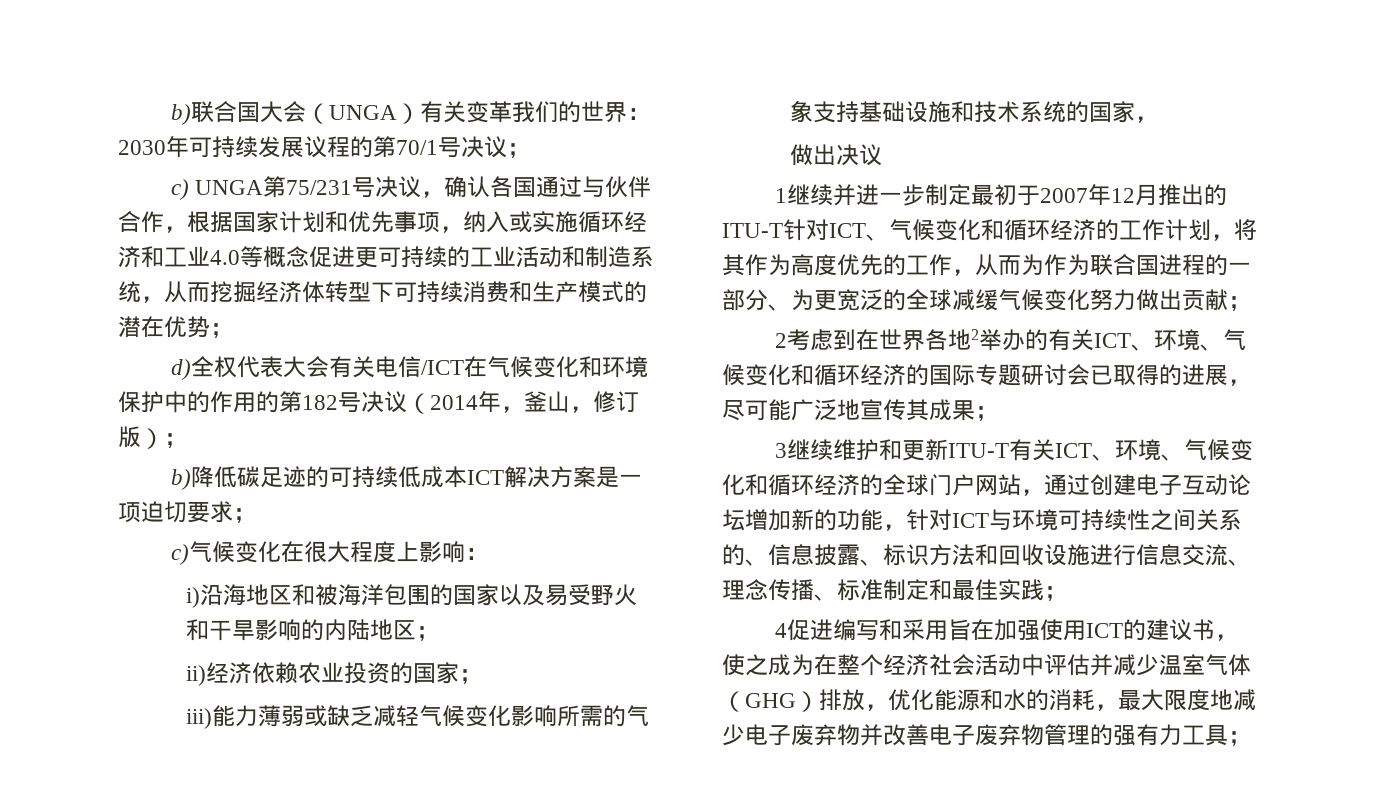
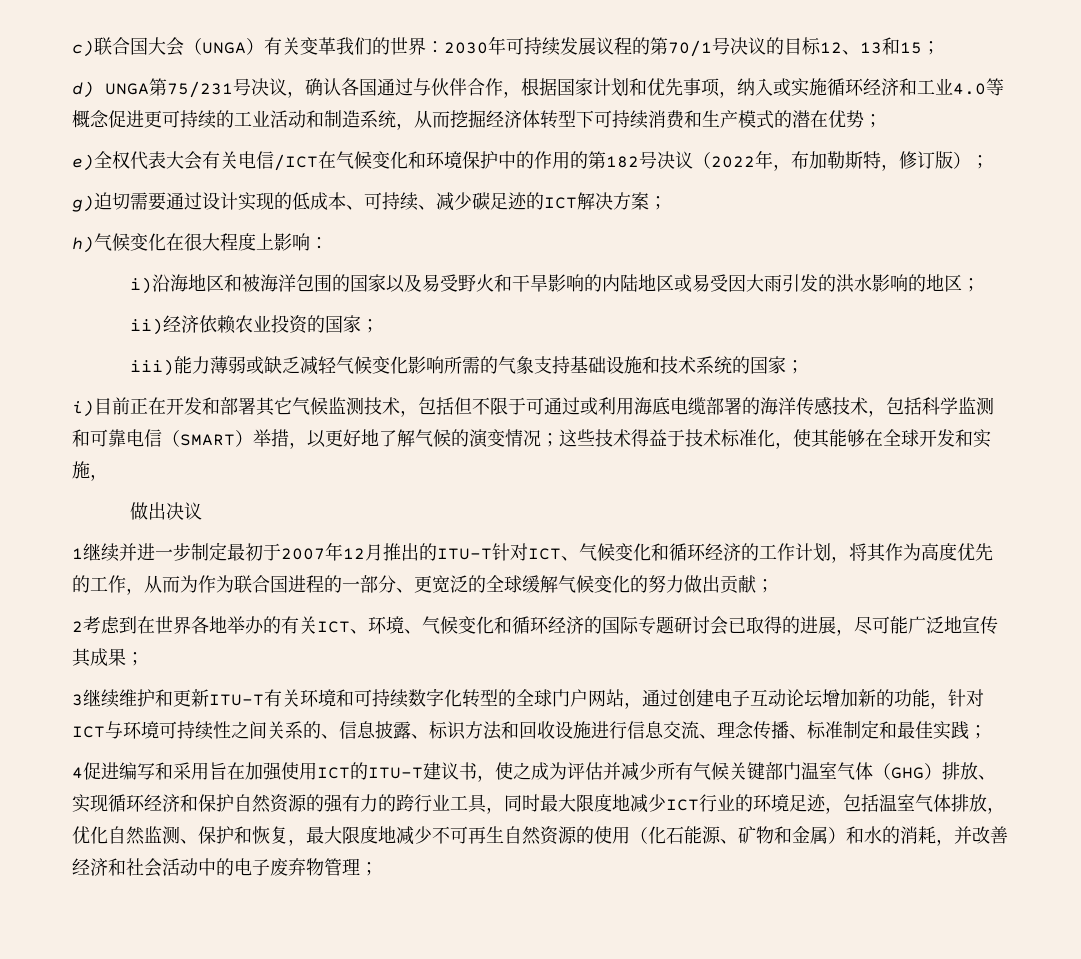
- b)联合国大会（UNGA）有关变革我们的世界：
+ c)联合国大会（UNGA）有关变革我们的世界：
- 2030年可持续发展议程的第70/1号决议；
- c) UNGA第75/231号决议，确认各国通过与伙伴合作，根据国家计划和优先事项，纳入或实施循环经济和工业4.0等概念促进更可持续的工业活动和制造系统，从而挖掘经济体转型下可持续消费和生产模式的潜在优势；
+ 2030年可持续发展议程的第70/1号决议的目标12、13和15；
+ d) UNGA第75/231号决议，确认各国通过与伙伴合作，根据国家计划和优先事项，纳入或实施循环经济和工业4.0等概念促进更可持续的工业活动和制造系统，从而挖掘经济体转型下可持续消费和生产模式的潜在优势；
- d)全权代表大会有关电信/ICT在气候变化和环境保护中的作用的第182号决议（2014年，釜山，修订版）；
+ e)全权代表大会有关电信/ICT在气候变化和环境保护中的作用的第182号决议（2022年，布加勒斯特，修订版）；
- b)降低碳足迹的可持续低成本ICT解决方案是一项迫切要求；
- c)气候变化在很大程度上影响：
+ g)迫切需要通过设计实现的低成本、可持续、减少碳足迹的ICT解决方案；
+ h)气候变化在很大程度上影响：
- i)沿海地区和被海洋包围的国家以及易受野火和干旱影响的内陆地区；
+ i)沿海地区和被海洋包围的国家以及易受野火和干旱影响的内陆地区或易受因大雨引发的洪水影响的地区；
- iii)能力薄弱或缺乏减轻气候变化影响所需的气象支持基础设施和技术系统的国家，
+ iii)能力薄弱或缺乏减轻气候变化影响所需的气象支持基础设施和技术系统的国家；
+ i)目前正在开发和部署其它气候监测技术，包括但不限于可通过或利用海底电缆部署的海洋传感技术，包括科学监测和可靠电信（SMART）举措，以更好地了解气候的演变情况；这些技术得益于技术标准化，使其能够在全球开发和实施，
- 1继续并进一步制定最初于2007年12月推出的ITU-T针对ICT、气候变化和循环经济的工作计划，将其作为高度优先的工作，从而为作为联合国进程的一部分、为更宽泛的全球减缓气候变化努力做出贡献；
+ 1继续并进一步制定最初于2007年12月推出的ITU-T针对ICT、气候变化和循环经济的工作计划，将其作为高度优先的工作，从而为作为联合国进程的一部分、更宽泛的全球缓解气候变化的努力做出贡献；
- 2考虑到在世界各地2举办的有关ICT、环境、气候变化和循环经济的国际专题研讨会已取得的进展，尽可能广泛地宣传其成果；
+ 2考虑到在世界各地举办的有关ICT、环境、气候变化和循环经济的国际专题研讨会已取得的进展，尽可能广泛地宣传其成果；
- 3继续维护和更新ITU-T有关ICT、环境、气候变化和循环经济的全球门户网站，通过创建电子互动论坛增加新的功能，针对ICT与环境可持续性之间关系的、信息披露、标识方法和回收设施进行信息交流、理念传播、标准制定和最佳实践；
+ 3继续维护和更新ITU-T有关环境和可持续数字化转型的全球门户网站，通过创建电子互动论坛增加新的功能，针对ICT与环境可持续性之间关系的、信息披露、标识方法和回收设施进行信息交流、理念传播、标准制定和最佳实践；
- 4促进编写和采用旨在加强使用ICT的建议书，使之成为在整个经济社会活动中评估并减少温室气体（GHG）排放，优化能源和水的消耗，最大限度地减少电子废弃物并改善电子废弃物管理的强有力工具；
+ 4促进编写和采用旨在加强使用ICT的ITU-T建议书，使之成为评估并减少所有气候关键部门温室气体（GHG）排放、实现循环经济和保护自然资源的强有力的跨行业工具，同时最大限度地减少ICT行业的环境足迹，包括温室气体排放，优化自然监测、保护和恢复，最大限度地减少不可再生自然资源的使用（化石能源、矿物和金属）和水的消耗，并改善经济和社会活动中的电子废弃物管理；

